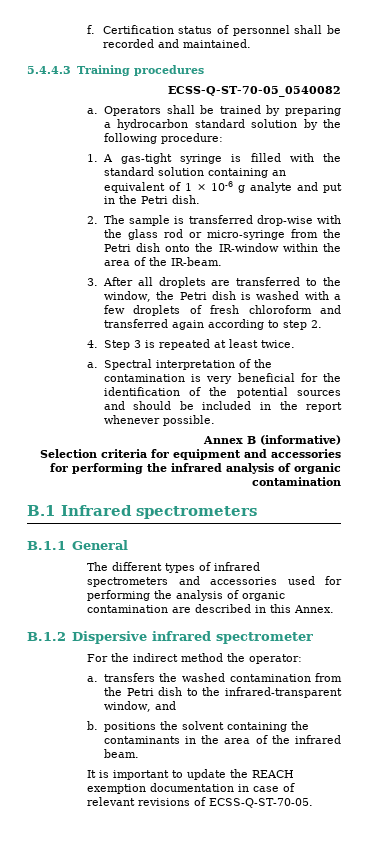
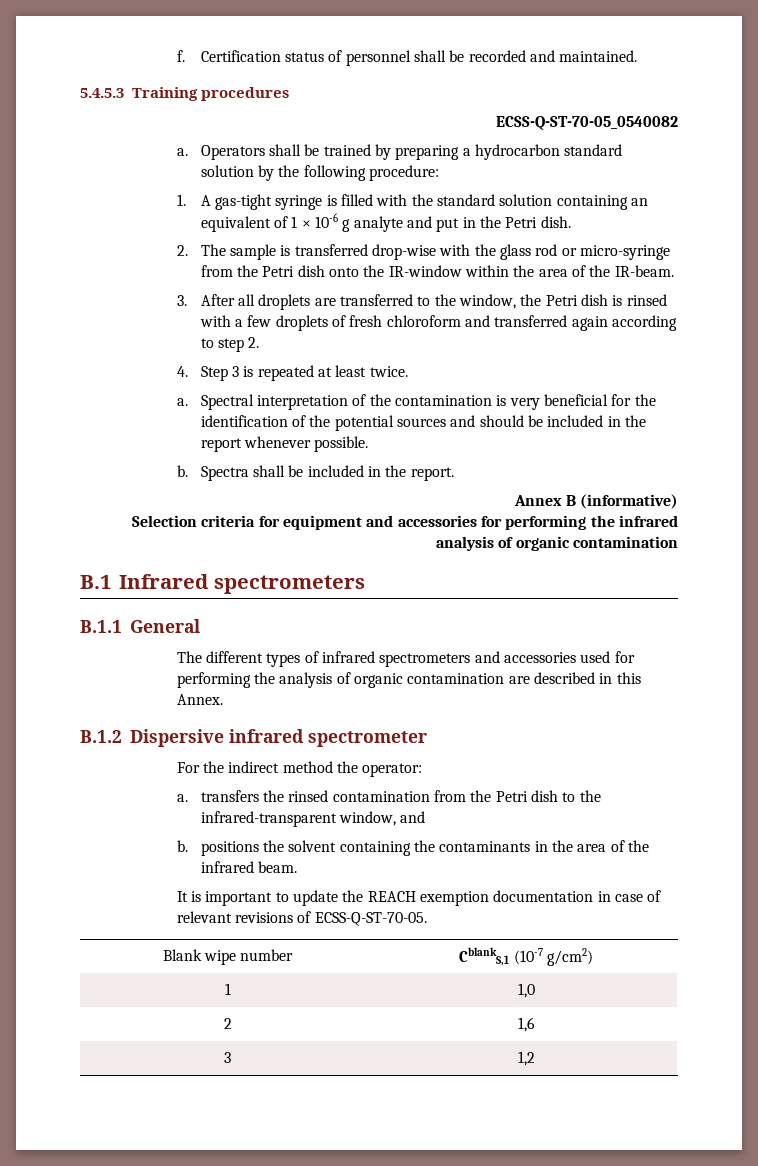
- 5.4.4.3 Training procedures
+ 5.4.5.3 Training procedures
- 3. After all droplets are transferred to the window, the Petri dish is washed with a few droplets of fresh chloroform and transferred again according to step 2.
+ 3. After all droplets are transferred to the window, the Petri dish is rinsed with a few droplets of fresh chloroform and transferred again according to step 2.
+ b. Spectra shall be included in the report.
- a. transfers the washed contamination from the Petri dish to the infrared-transparent window, and
+ a. transfers the rinsed contamination from the Petri dish to the infrared-transparent window, and
+ Blank wipe number | CblankS,1 (10-7 g/cm2)
+ 1 | 1,0
+ 2 | 1,6
+ 3 | 1,2

